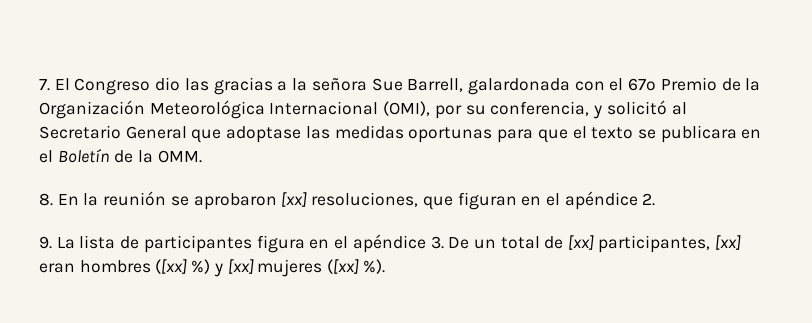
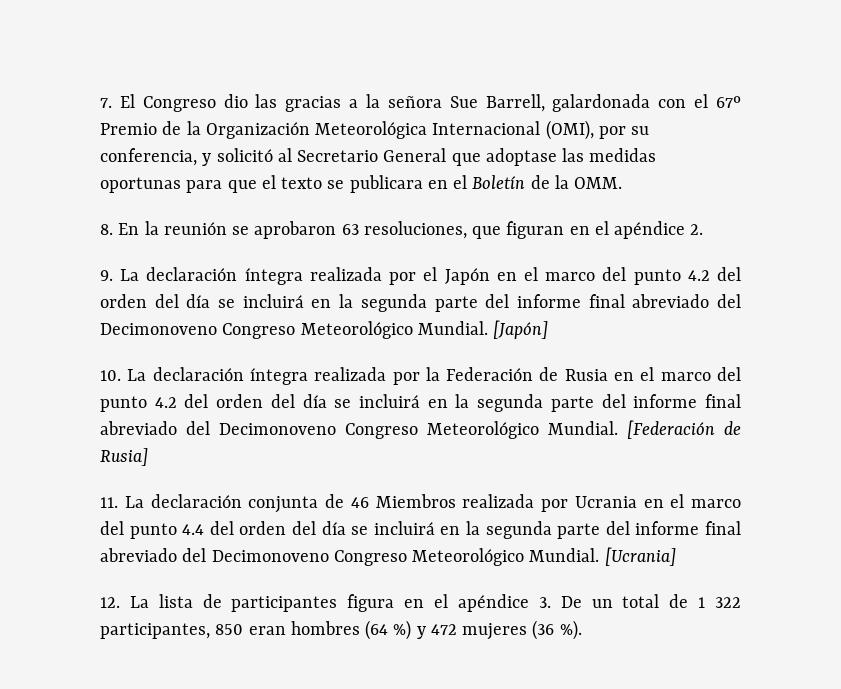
- 8. En la reunión se aprobaron [xx] resoluciones, que figuran en el apéndice 2.
+ 8. En la reunión se aprobaron 63 resoluciones, que figuran en el apéndice 2.
- 9. La lista de participantes figura en el apéndice 3. De un total de [xx] participantes, [xx] eran hombres ([xx] %) y [xx] mujeres ([xx] %).
+ 9. La declaración íntegra realizada por el Japón en el marco del punto 4.2 del orden del día se incluirá en la segunda parte del informe final abreviado del Decimonoveno Congreso Meteorológico Mundial. [Japón]
+ 10. La declaración íntegra realizada por la Federación de Rusia en el marco del punto 4.2 del orden del día se incluirá en la segunda parte del informe final abreviado del Decimonoveno Congreso Meteorológico Mundial. [Federación de Rusia]
+ 11. La declaración conjunta de 46 Miembros realizada por Ucrania en el marco del punto 4.4 del orden del día se incluirá en la segunda parte del informe final abreviado del Decimonoveno Congreso Meteorológico Mundial. [Ucrania]
+ 12. La lista de participantes figura en el apéndice 3. De un total de 1 322 participantes, 850 eran hombres (64 %) y 472 mujeres (36 %).

